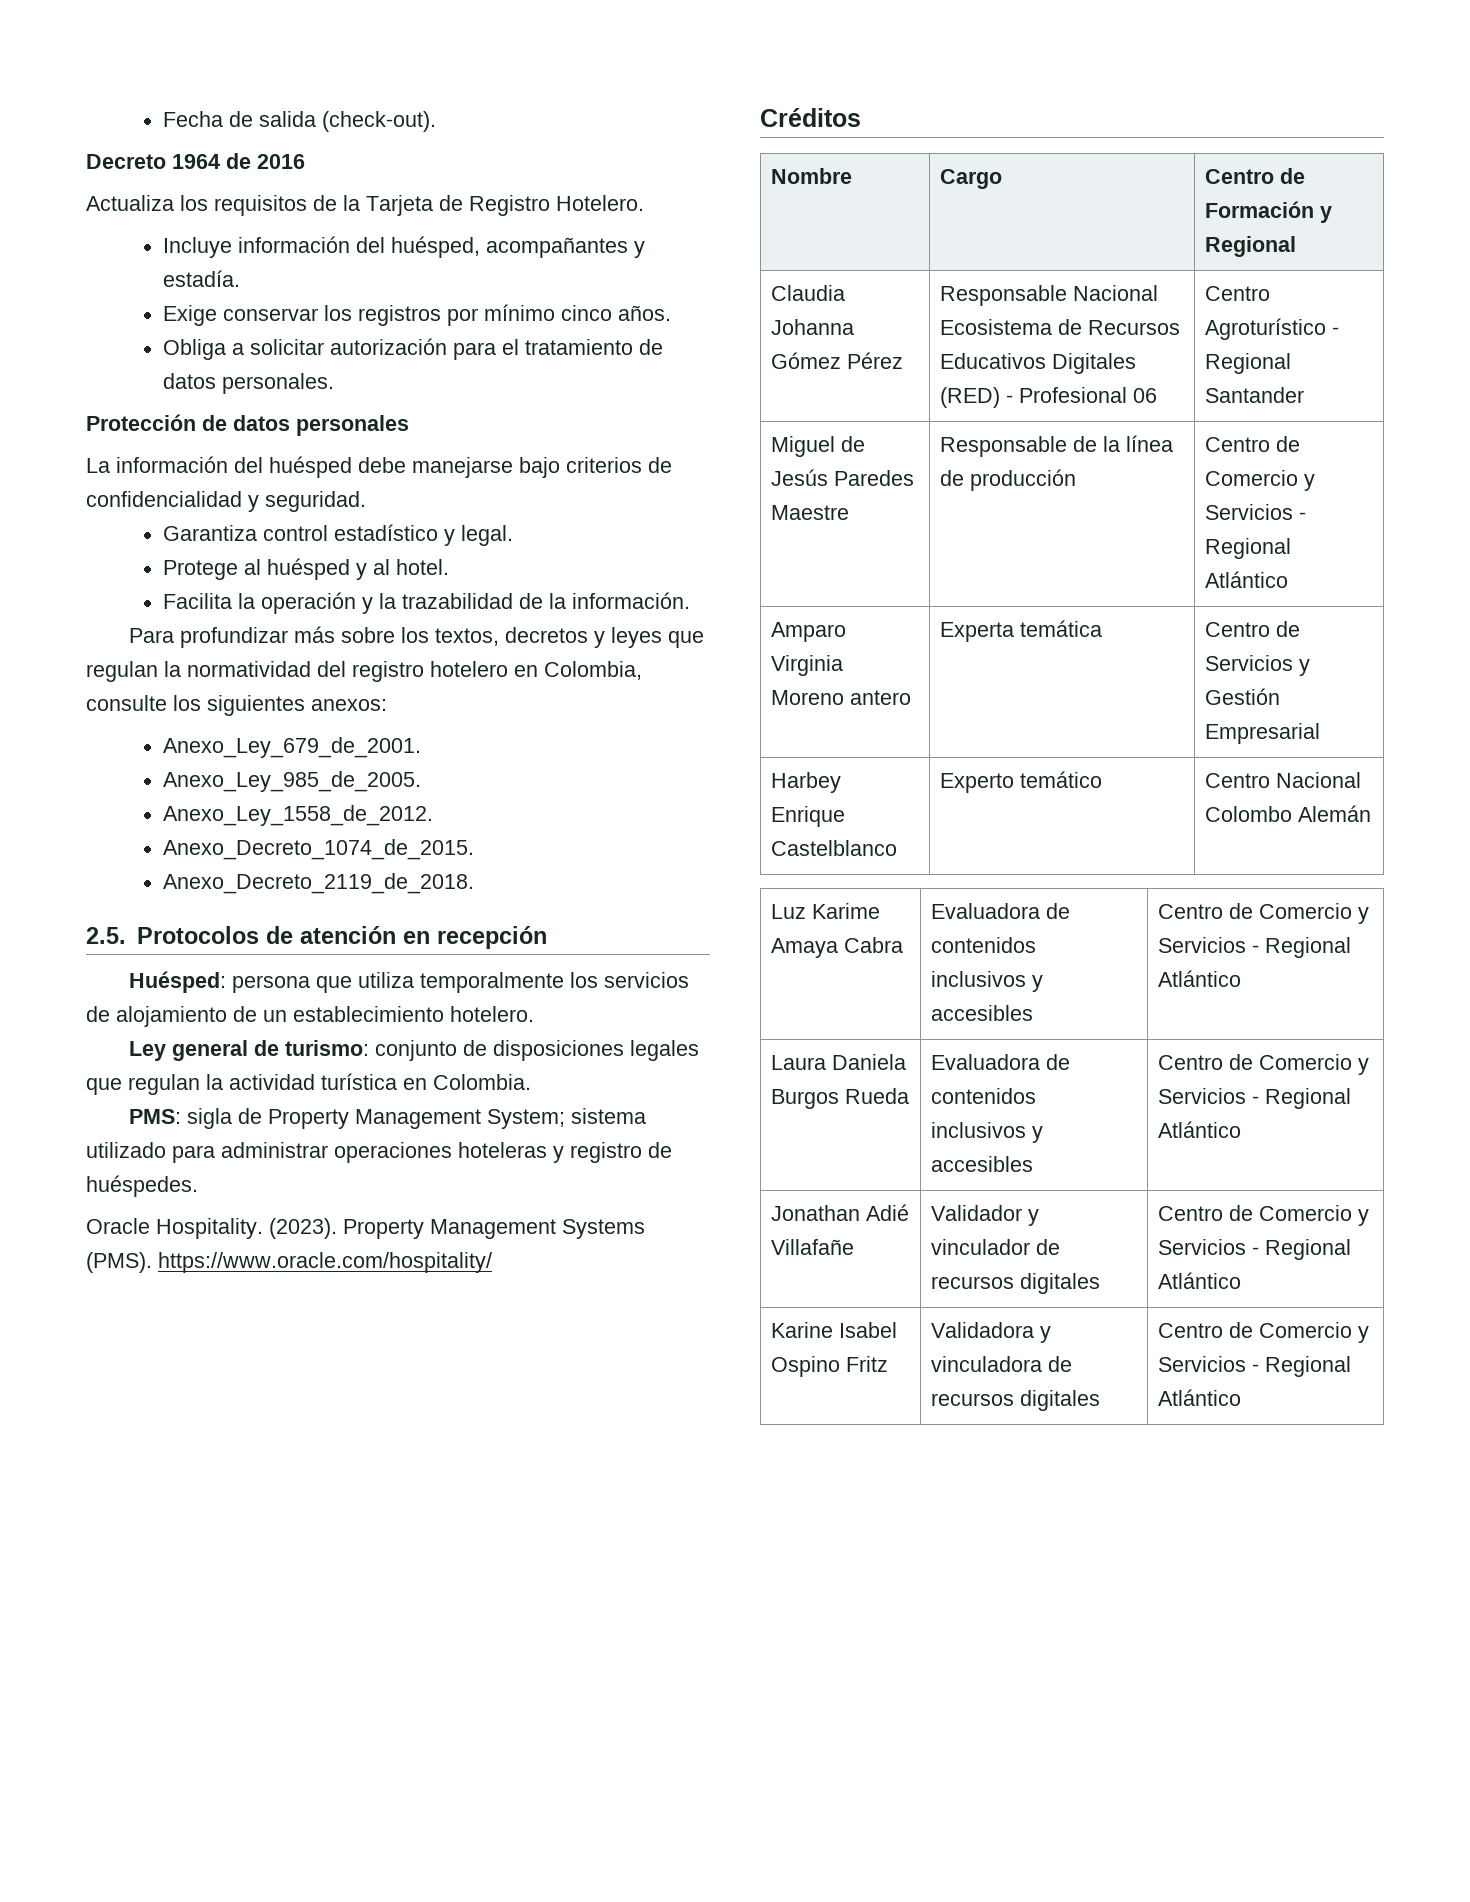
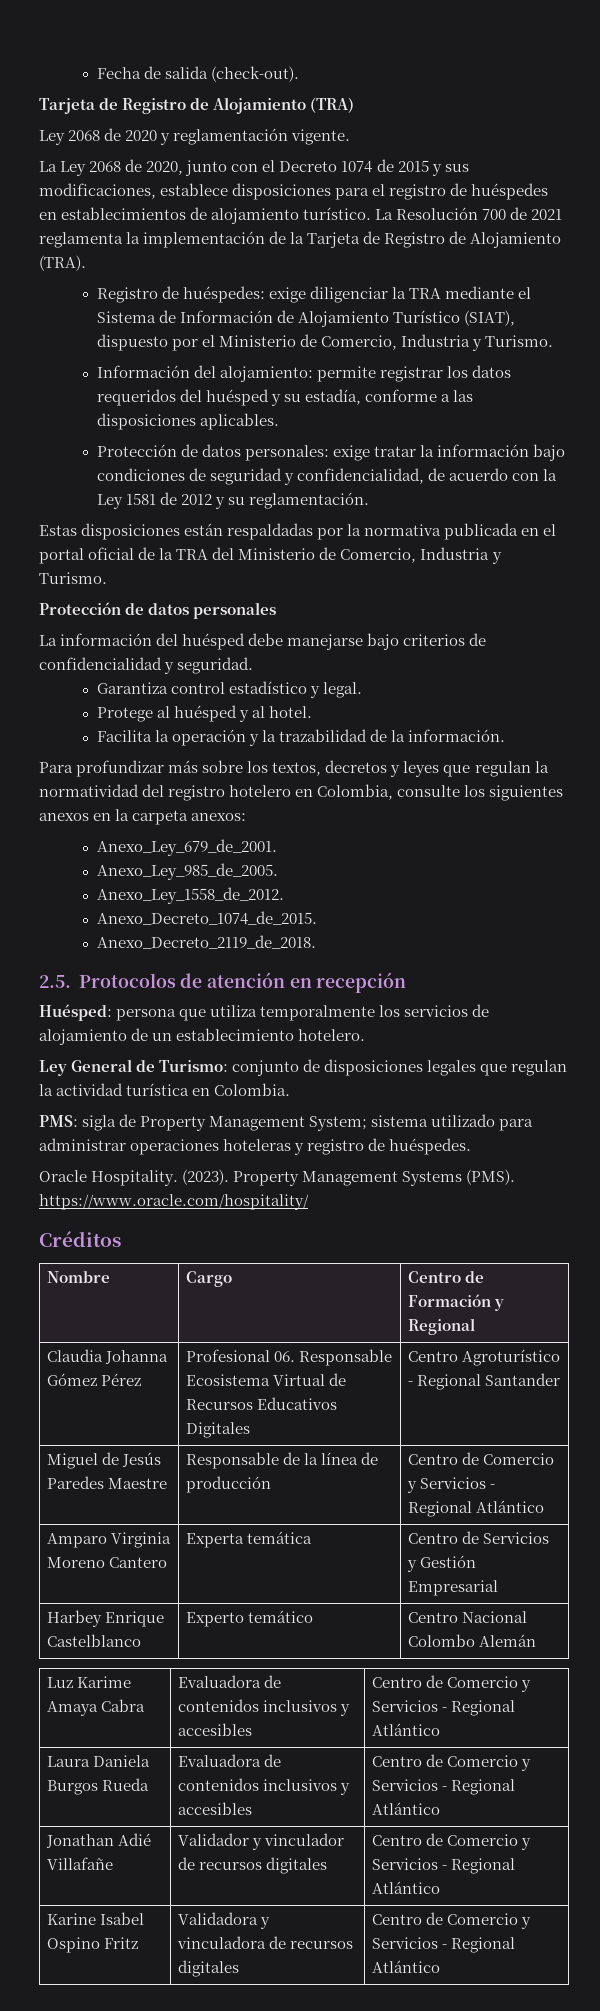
- Decreto 1964 de 2016
- Actualiza los requisitos de la Tarjeta de Registro Hotelero.
- Incluye información del huésped, acompañantes y estadía.
- Exige conservar los registros por mínimo cinco años.
- Obliga a solicitar autorización para el tratamiento de datos personales.
+ Tarjeta de Registro de Alojamiento (TRA)
+ Ley 2068 de 2020 y reglamentación vigente.
+ La Ley 2068 de 2020, junto con el Decreto 1074 de 2015 y sus modificaciones, establece disposiciones para el registro de huéspedes en establecimientos de alojamiento turístico. La Resolución 700 de 2021 reglamenta la implementación de la Tarjeta de Registro de Alojamiento (TRA).
+ Registro de huéspedes: exige diligenciar la TRA mediante el Sistema de Información de Alojamiento Turístico (SIAT), dispuesto por el Ministerio de Comercio, Industria y Turismo.
+ Información del alojamiento: permite registrar los datos requeridos del huésped y su estadía, conforme a las disposiciones aplicables.
+ Protección de datos personales: exige tratar la información bajo condiciones de seguridad y confidencialidad, de acuerdo con la Ley 1581 de 2012 y su reglamentación.
+ Estas disposiciones están respaldadas por la normativa publicada en el portal oficial de la TRA del Ministerio de Comercio, Industria y Turismo.
- Para profundizar más sobre los textos, decretos y leyes que regulan la normatividad del registro hotelero en Colombia, consulte los siguientes anexos:
+ Para profundizar más sobre los textos, decretos y leyes que regulan la normatividad del registro hotelero en Colombia, consulte los siguientes anexos en la carpeta anexos:
- Ley general de turismo: conjunto de disposiciones legales que regulan la actividad turística en Colombia.
+ Ley General de Turismo: conjunto de disposiciones legales que regulan la actividad turística en Colombia.
- Claudia Johanna Gómez Pérez | Responsable Nacional Ecosistema de Recursos Educativos Digitales (RED) - Profesional 06 | Centro Agroturístico - Regional Santander
+ Claudia Johanna Gómez Pérez | Profesional 06. Responsable Ecosistema Virtual de Recursos Educativos Digitales | Centro Agroturístico - Regional Santander
- Amparo Virginia Moreno antero | Experta temática | Centro de Servicios y Gestión Empresarial
+ Amparo Virginia Moreno Cantero | Experta temática | Centro de Servicios y Gestión Empresarial

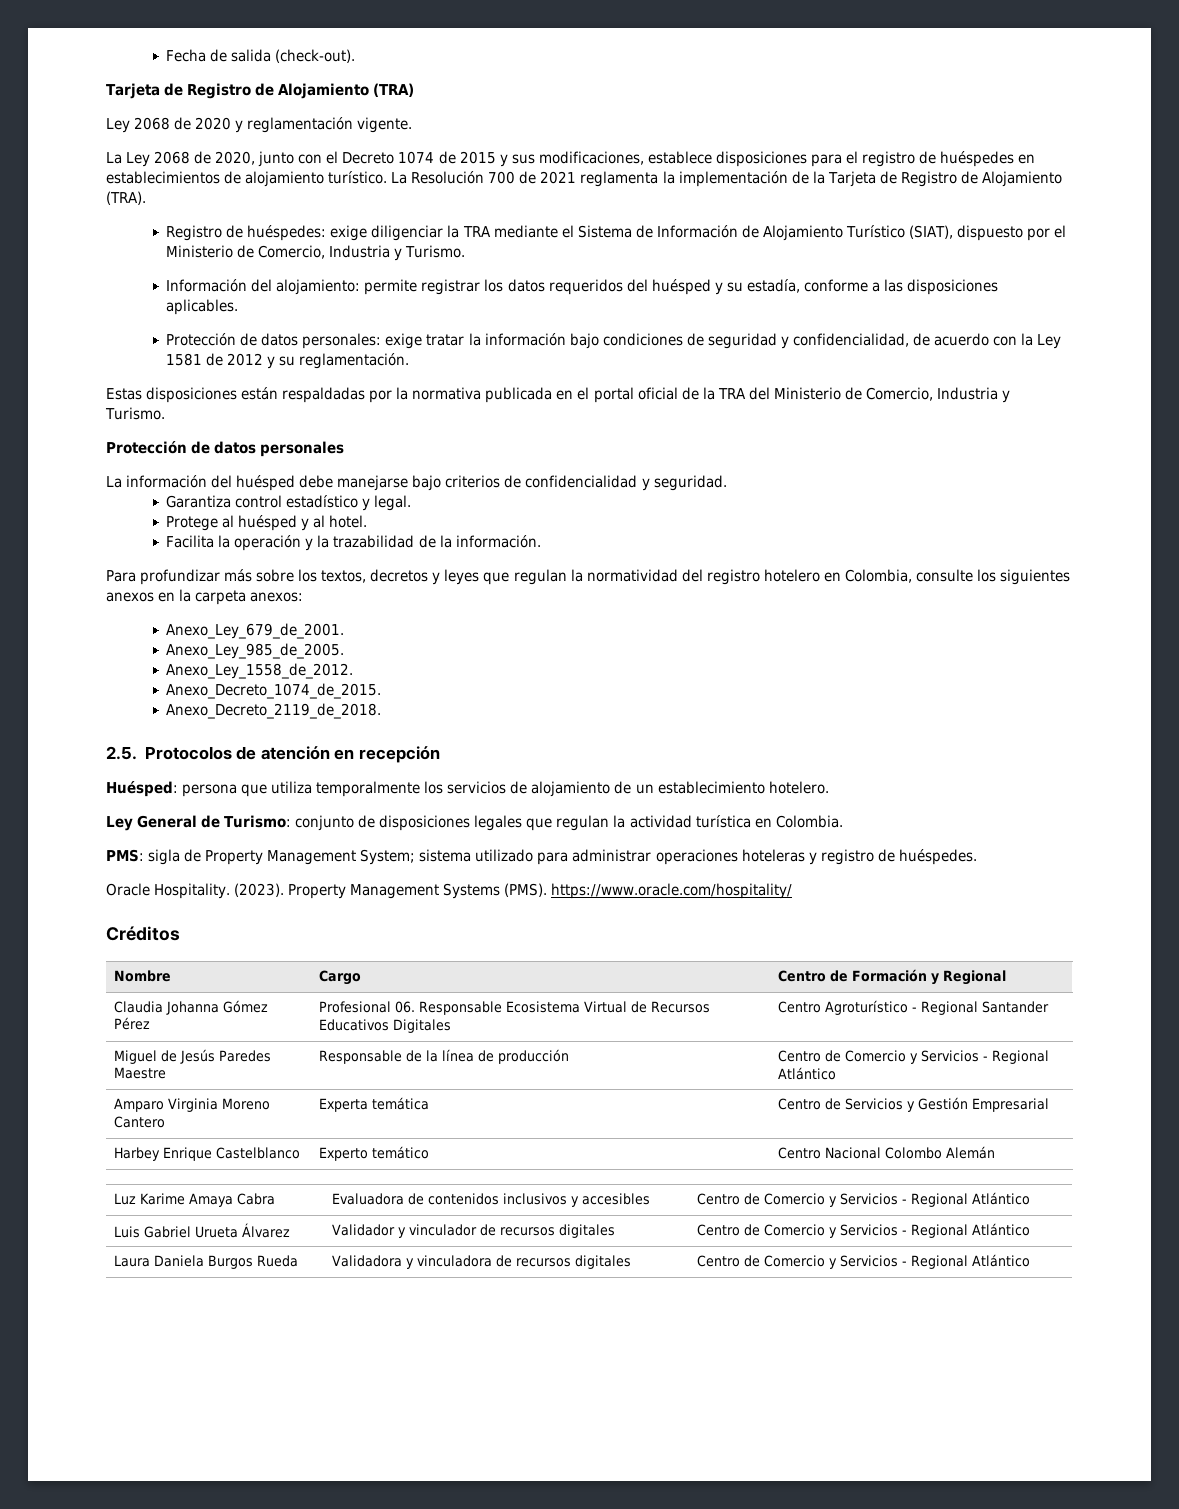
- Laura Daniela Burgos Rueda | Evaluadora de contenidos inclusivos y accesibles | Centro de Comercio y Servicios - Regional Atlántico
- Jonathan Adié Villafañe | Validador y vinculador de recursos digitales | Centro de Comercio y Servicios - Regional Atlántico
+ Luis Gabriel Urueta Álvarez | Validador y vinculador de recursos digitales | Centro de Comercio y Servicios - Regional Atlántico
- Karine Isabel Ospino Fritz | Validadora y vinculadora de recursos digitales | Centro de Comercio y Servicios - Regional Atlántico
+ Laura Daniela Burgos Rueda | Validadora y vinculadora de recursos digitales | Centro de Comercio y Servicios - Regional Atlántico

